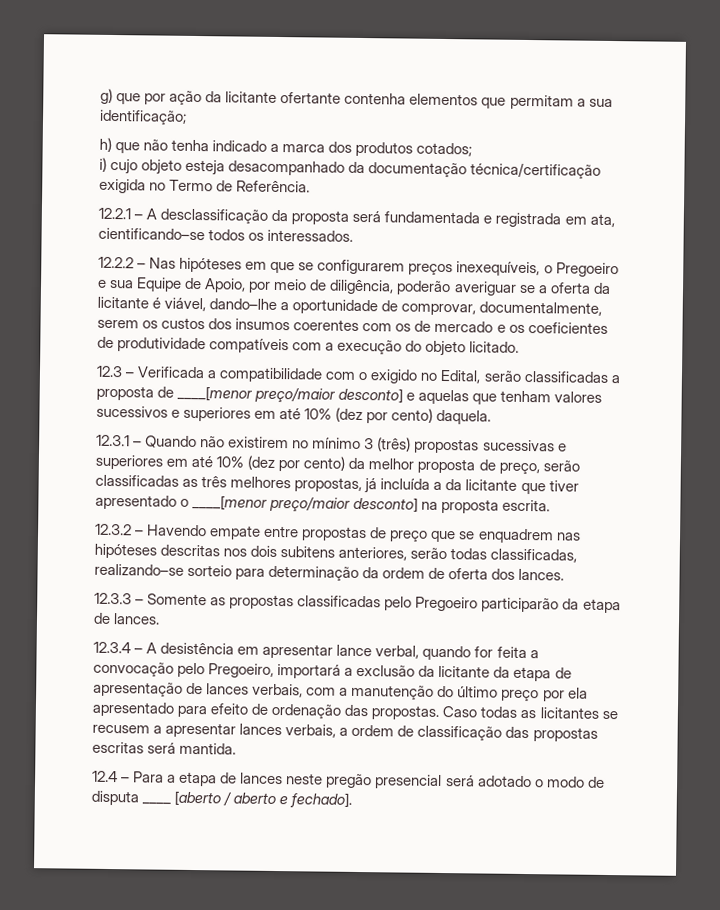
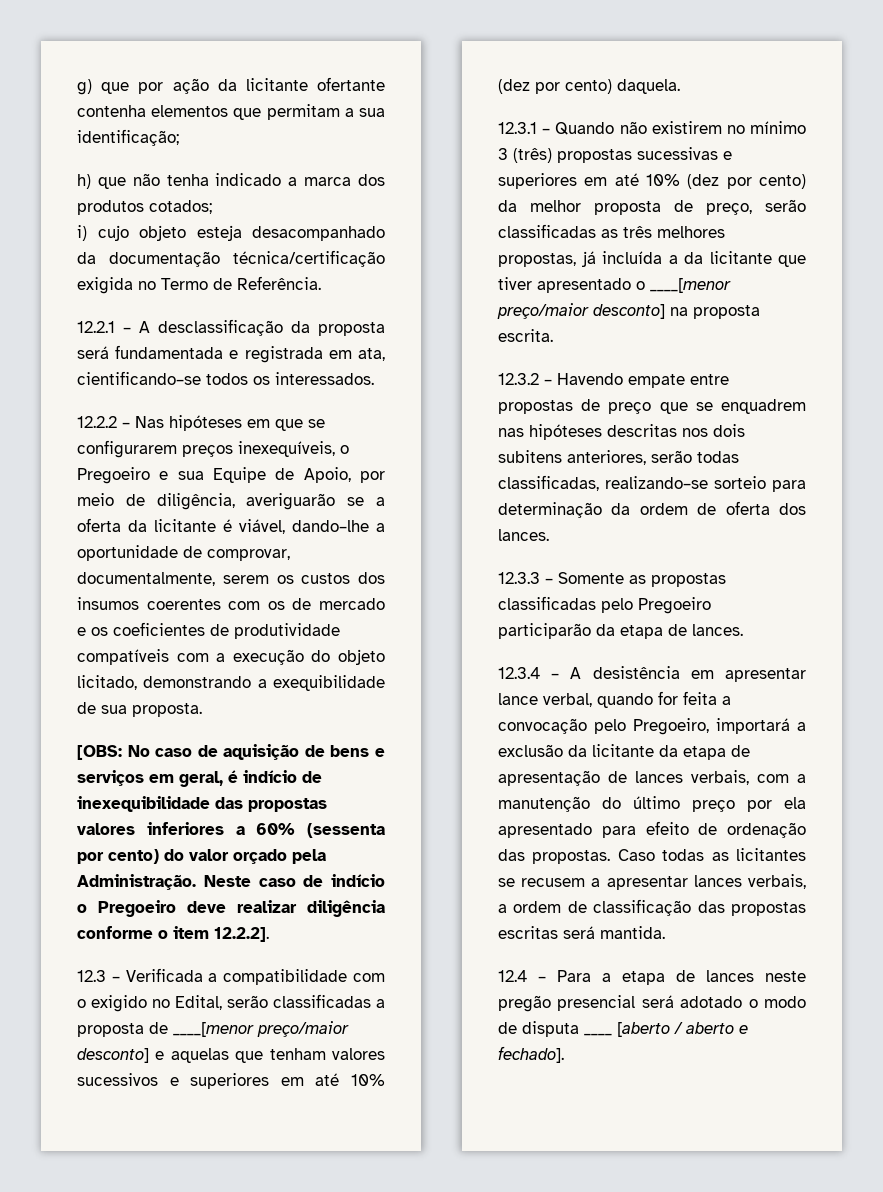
- 12.2.2 – Nas hipóteses em que se configurarem preços inexequíveis, o Pregoeiro e sua Equipe de Apoio, por meio de diligência, poderão averiguar se a oferta da licitante é viável, dando–lhe a oportunidade de comprovar, documentalmente, serem os custos dos insumos coerentes com os de mercado e os coeficientes de produtividade compatíveis com a execução do objeto licitado.
+ 12.2.2 – Nas hipóteses em que se configurarem preços inexequíveis, o Pregoeiro e sua Equipe de Apoio, por meio de diligência, averiguarão se a oferta da licitante é viável, dando–lhe a oportunidade de comprovar, documentalmente, serem os custos dos insumos coerentes com os de mercado e os coeficientes de produtividade compatíveis com a execução do objeto licitado, demonstrando a exequibilidade de sua proposta.
+ [OBS: No caso de aquisição de bens e serviços em geral, é indício de inexequibilidade das propostas valores inferiores a 60% (sessenta por cento) do valor orçado pela Administração. Neste caso de indício o Pregoeiro deve realizar diligência conforme o item 12.2.2].

